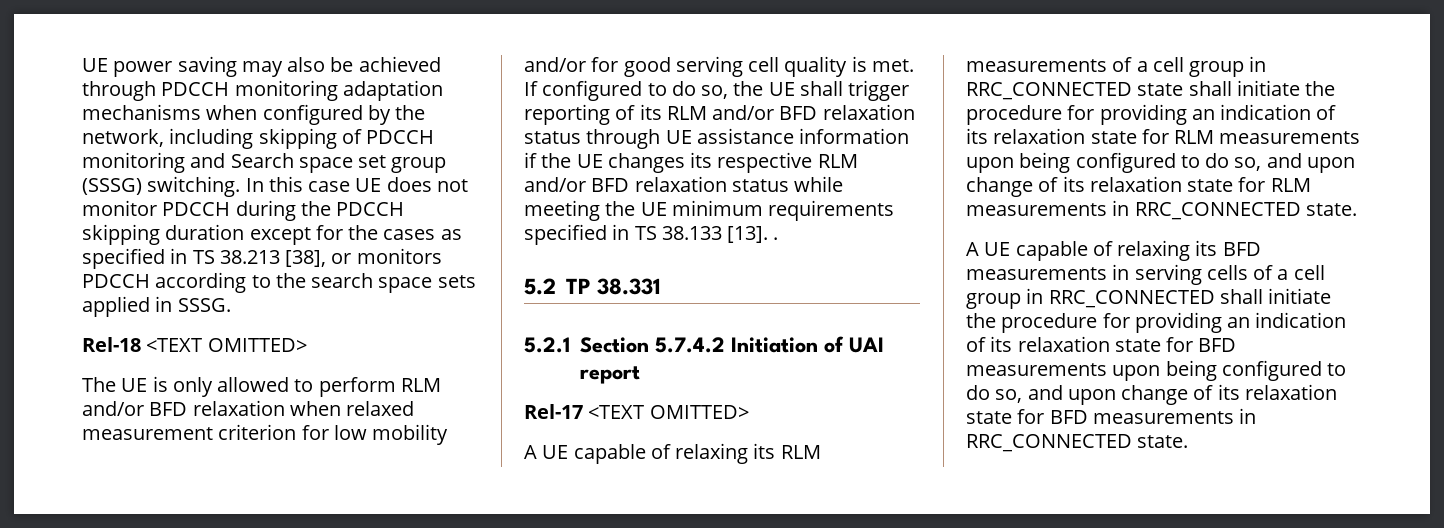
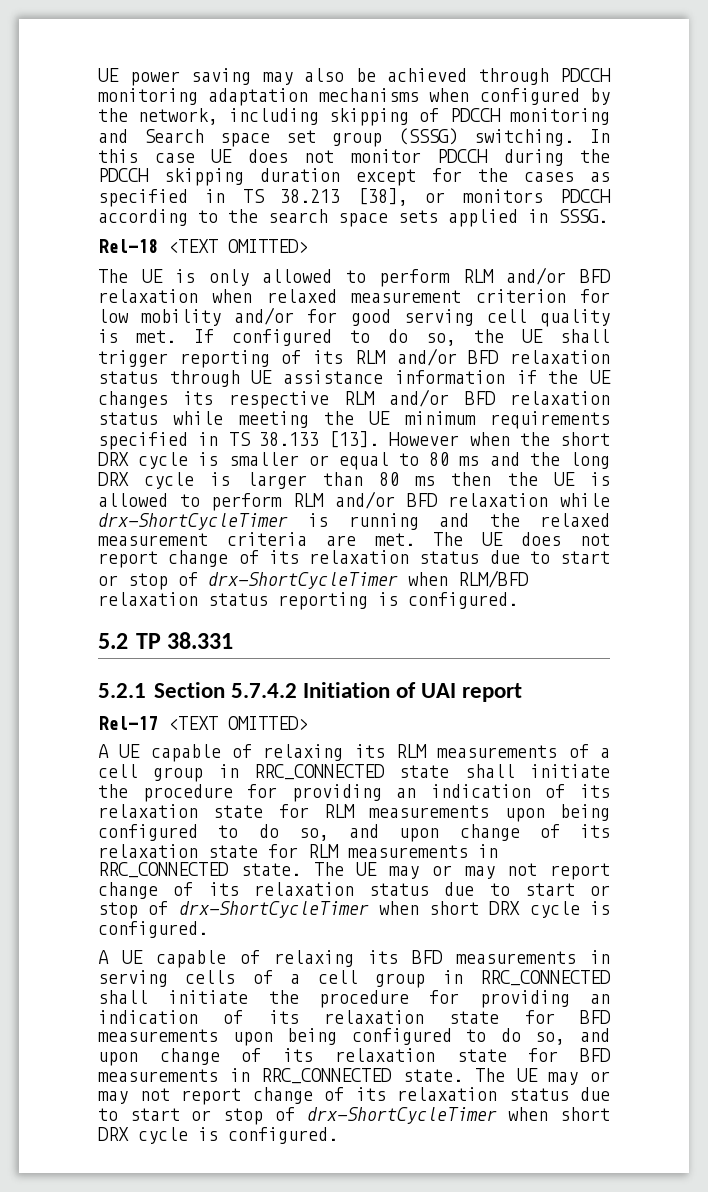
- If configured to do so, the UE shall trigger reporting of its RLM and/or BFD relaxation status through UE assistance information if the UE changes its respective RLM and/or BFD relaxation status while meeting the UE minimum requirements specified in TS 38.133 [13]. .
+ If configured to do so, the UE shall trigger reporting of its RLM and/or BFD relaxation status through UE assistance information if the UE changes its respective RLM and/or BFD relaxation status while meeting the UE minimum requirements specified in TS 38.133 [13]. However when the short DRX cycle is smaller or equal to 80 ms and the long DRX cycle is larger than 80 ms then the UE is allowed to perform RLM and/or BFD relaxation while drx-ShortCycleTimer is running and the relaxed measurement criteria are met. The UE does not report change of its relaxation status due to start or stop of drx-ShortCycleTimer when RLM/BFD relaxation status reporting is configured.
- A UE capable of relaxing its RLM measurements of a cell group in RRC_CONNECTED state shall initiate the procedure for providing an indication of its relaxation state for RLM measurements upon being configured to do so, and upon change of its relaxation state for RLM measurements in RRC_CONNECTED state.
+ A UE capable of relaxing its RLM measurements of a cell group in RRC_CONNECTED state shall initiate the procedure for providing an indication of its relaxation state for RLM measurements upon being configured to do so, and upon change of its relaxation state for RLM measurements in RRC_CONNECTED state. The UE may or may not report change of its relaxation status due to start or stop of drx-ShortCycleTimer when short DRX cycle is configured.
- A UE capable of relaxing its BFD measurements in serving cells of a cell group in RRC_CONNECTED shall initiate the procedure for providing an indication of its relaxation state for BFD measurements upon being configured to do so, and upon change of its relaxation state for BFD measurements in RRC_CONNECTED state.
+ A UE capable of relaxing its BFD measurements in serving cells of a cell group in RRC_CONNECTED shall initiate the procedure for providing an indication of its relaxation state for BFD measurements upon being configured to do so, and upon change of its relaxation state for BFD measurements in RRC_CONNECTED state. The UE may or may not report change of its relaxation status due to start or stop of drx-ShortCycleTimer when short DRX cycle is configured.

